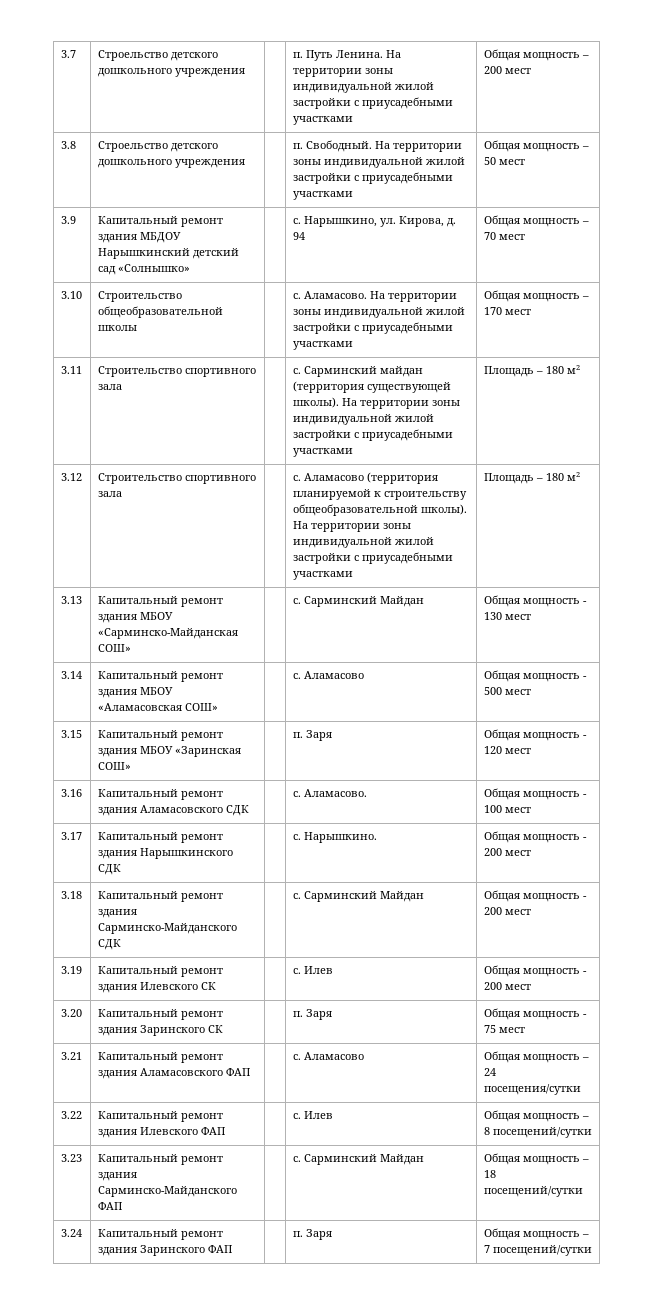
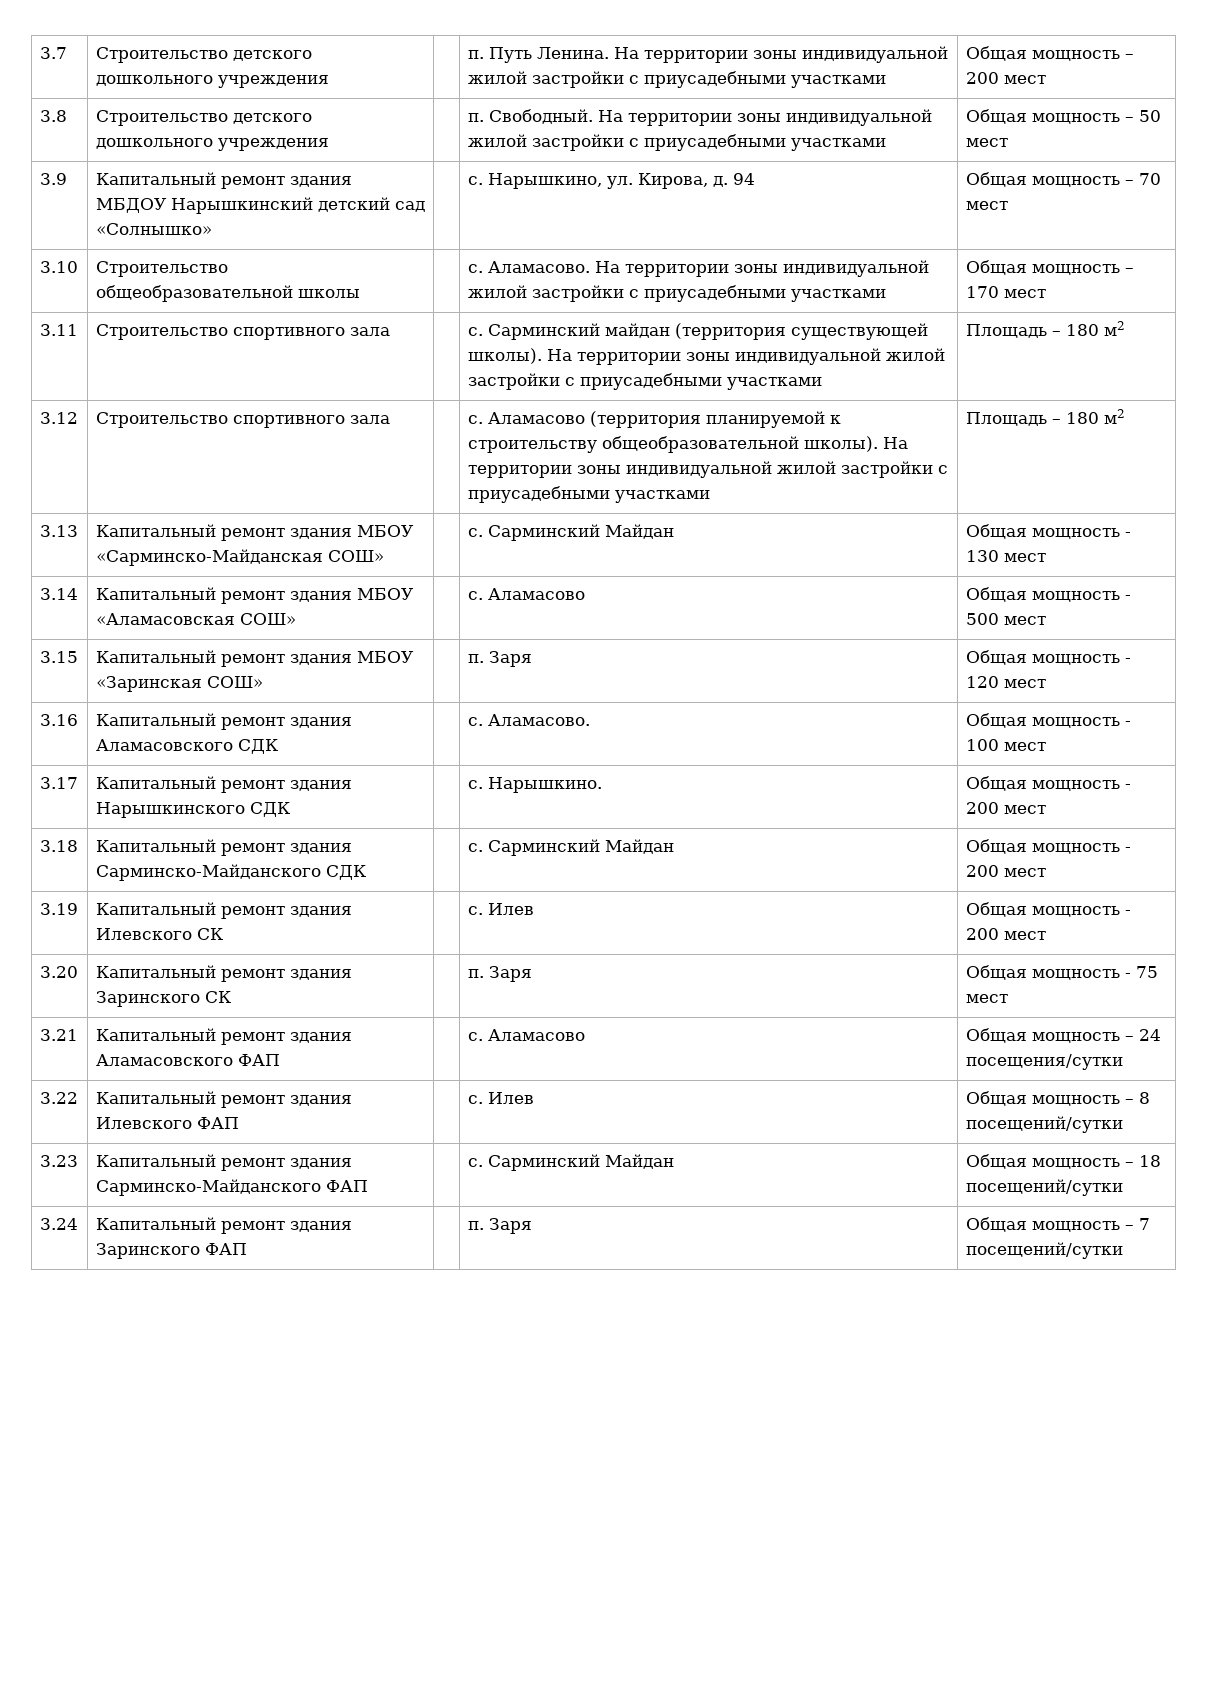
- 3.7 | Строельство детского дошкольного учреждения | | п. Путь Ленина. На территории зоны индивидуальной жилой застройки с приусадебными участками | Общая мощность – 200 мест
+ 3.7 | Строительство детского дошкольного учреждения | | п. Путь Ленина. На территории зоны индивидуальной жилой застройки с приусадебными участками | Общая мощность – 200 мест
- 3.8 | Строельство детского дошкольного учреждения | | п. Свободный. На территории зоны индивидуальной жилой застройки с приусадебными участками | Общая мощность – 50 мест
+ 3.8 | Строительство детского дошкольного учреждения | | п. Свободный. На территории зоны индивидуальной жилой застройки с приусадебными участками | Общая мощность – 50 мест

